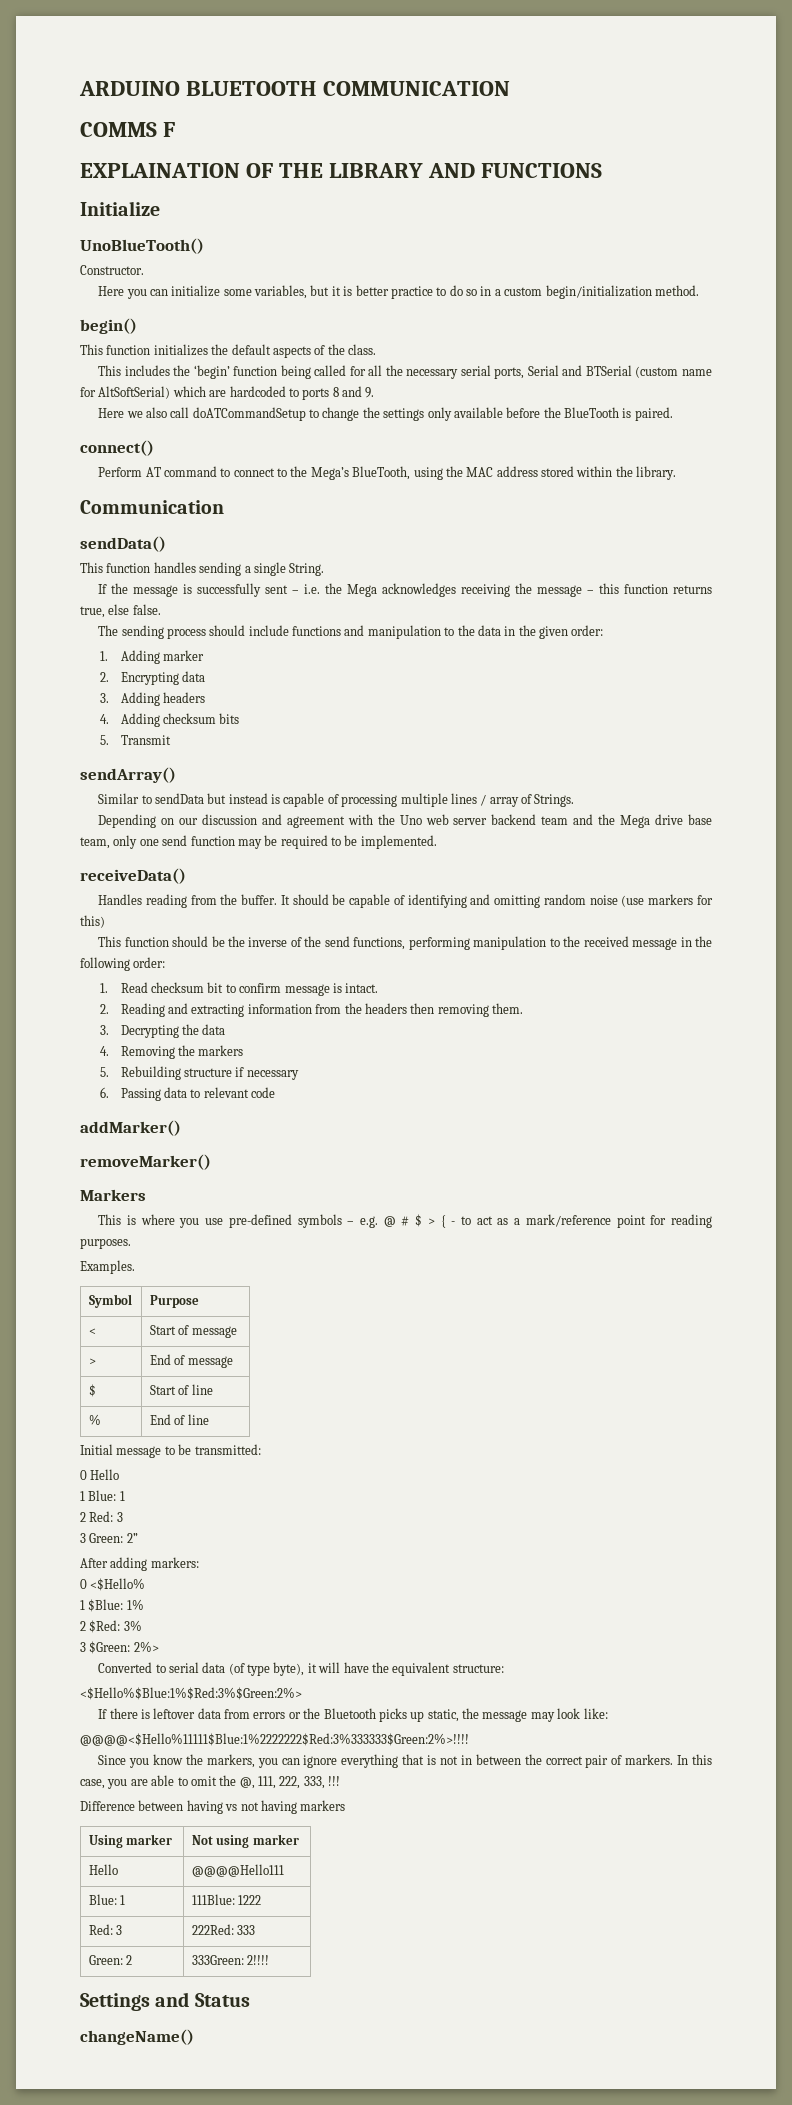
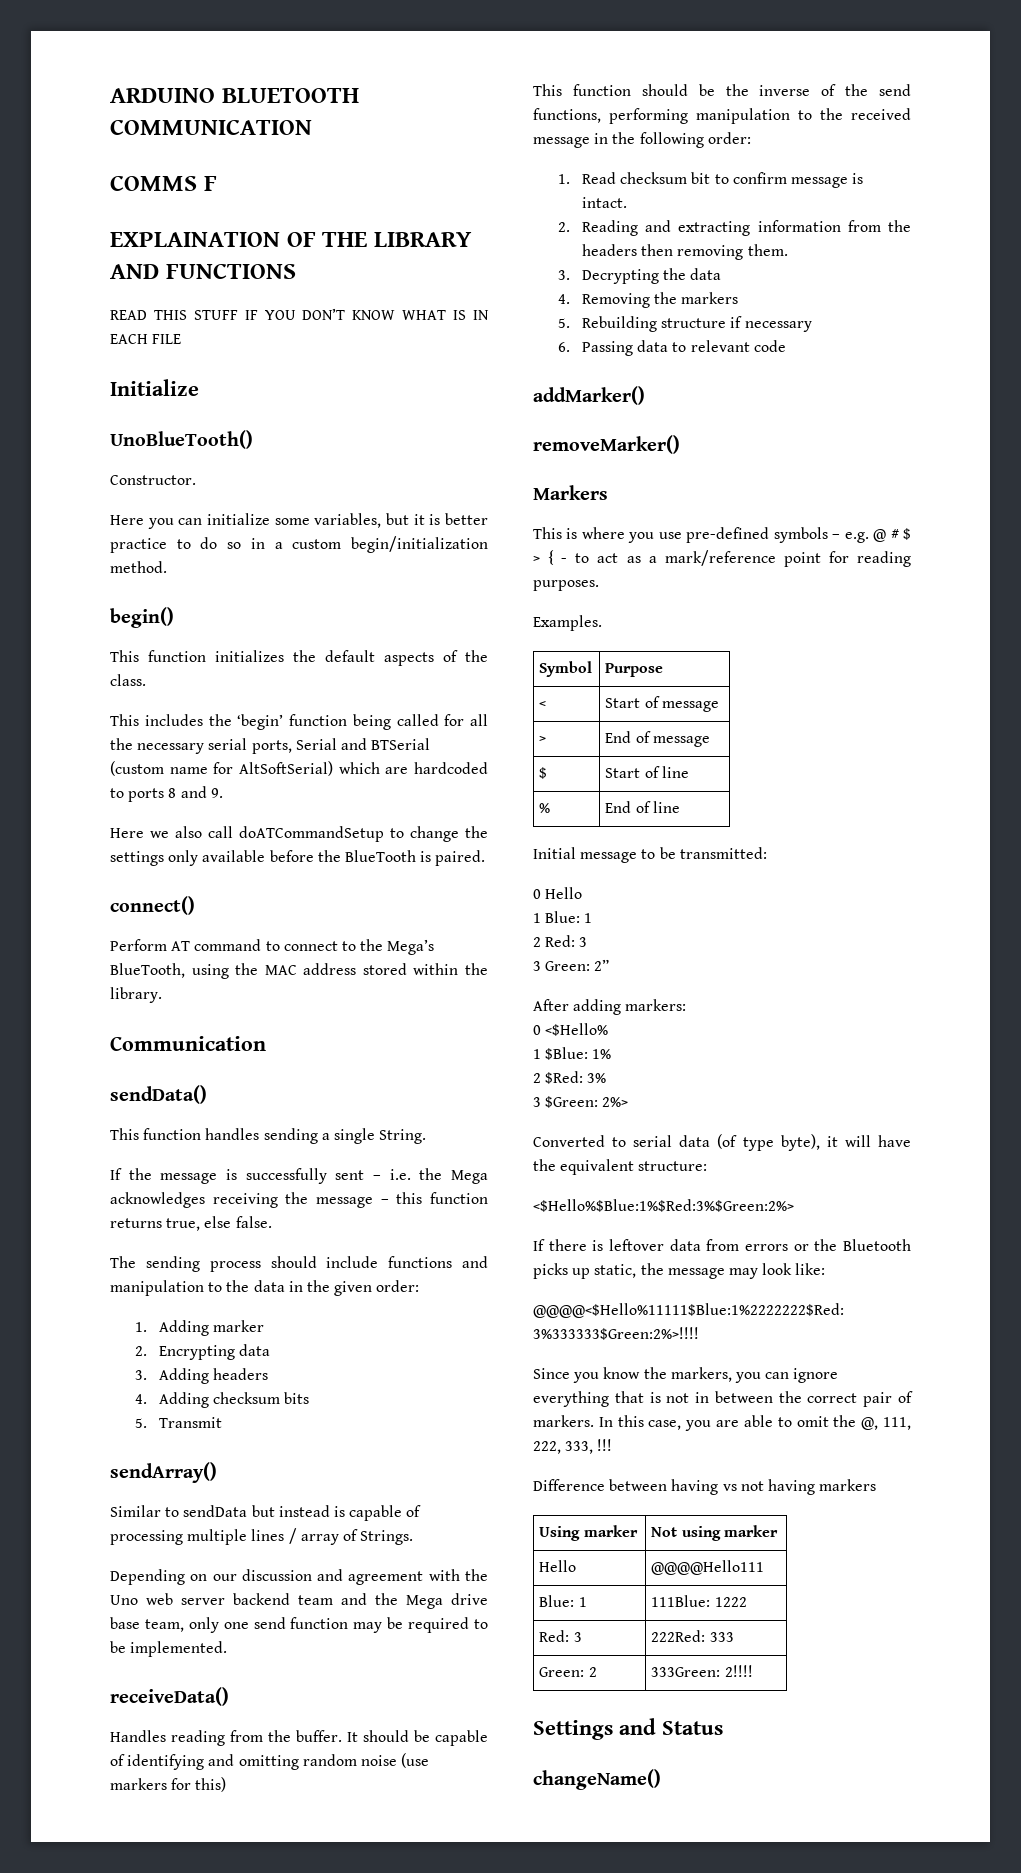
+ READ THIS STUFF IF YOU DON’T KNOW WHAT IS IN EACH FILE

